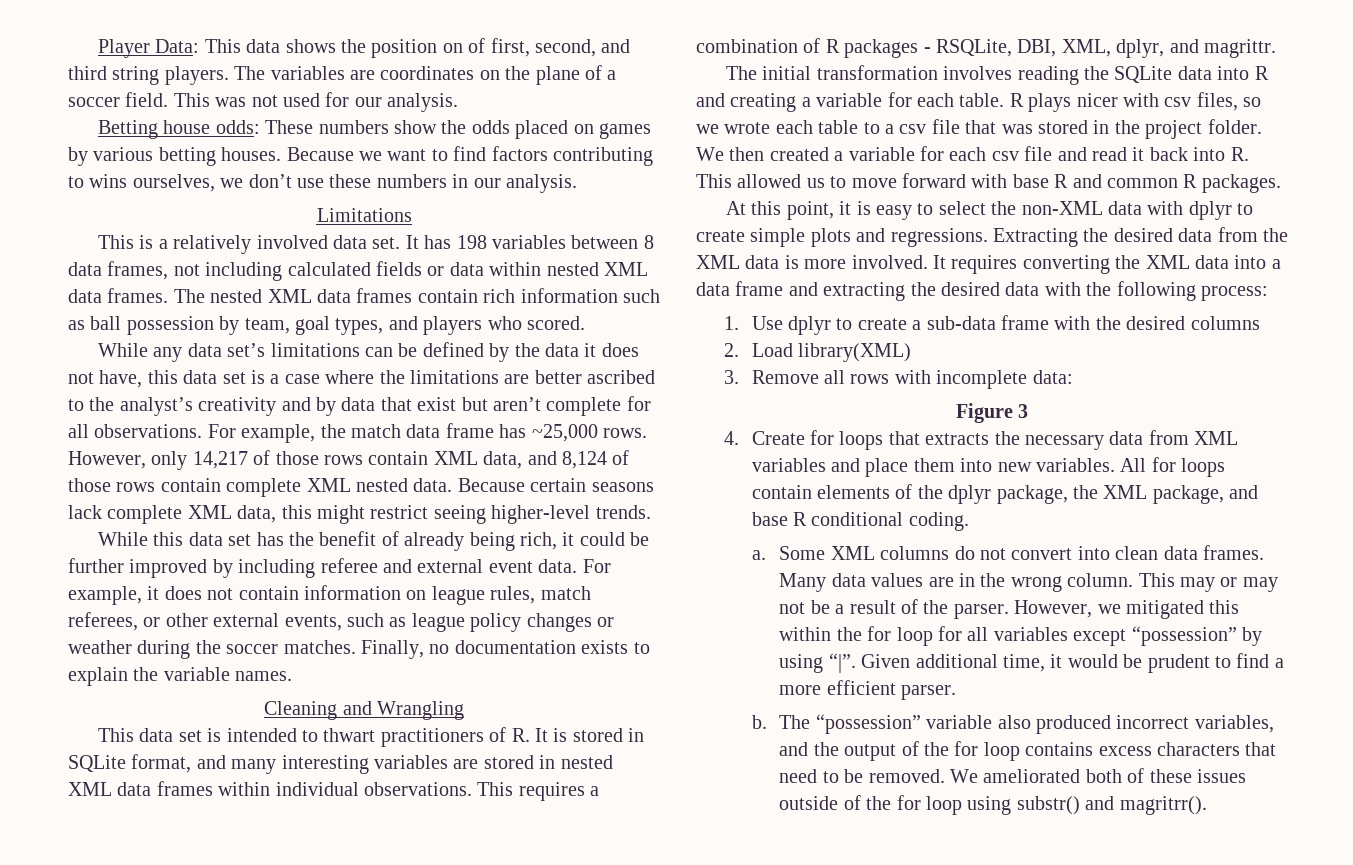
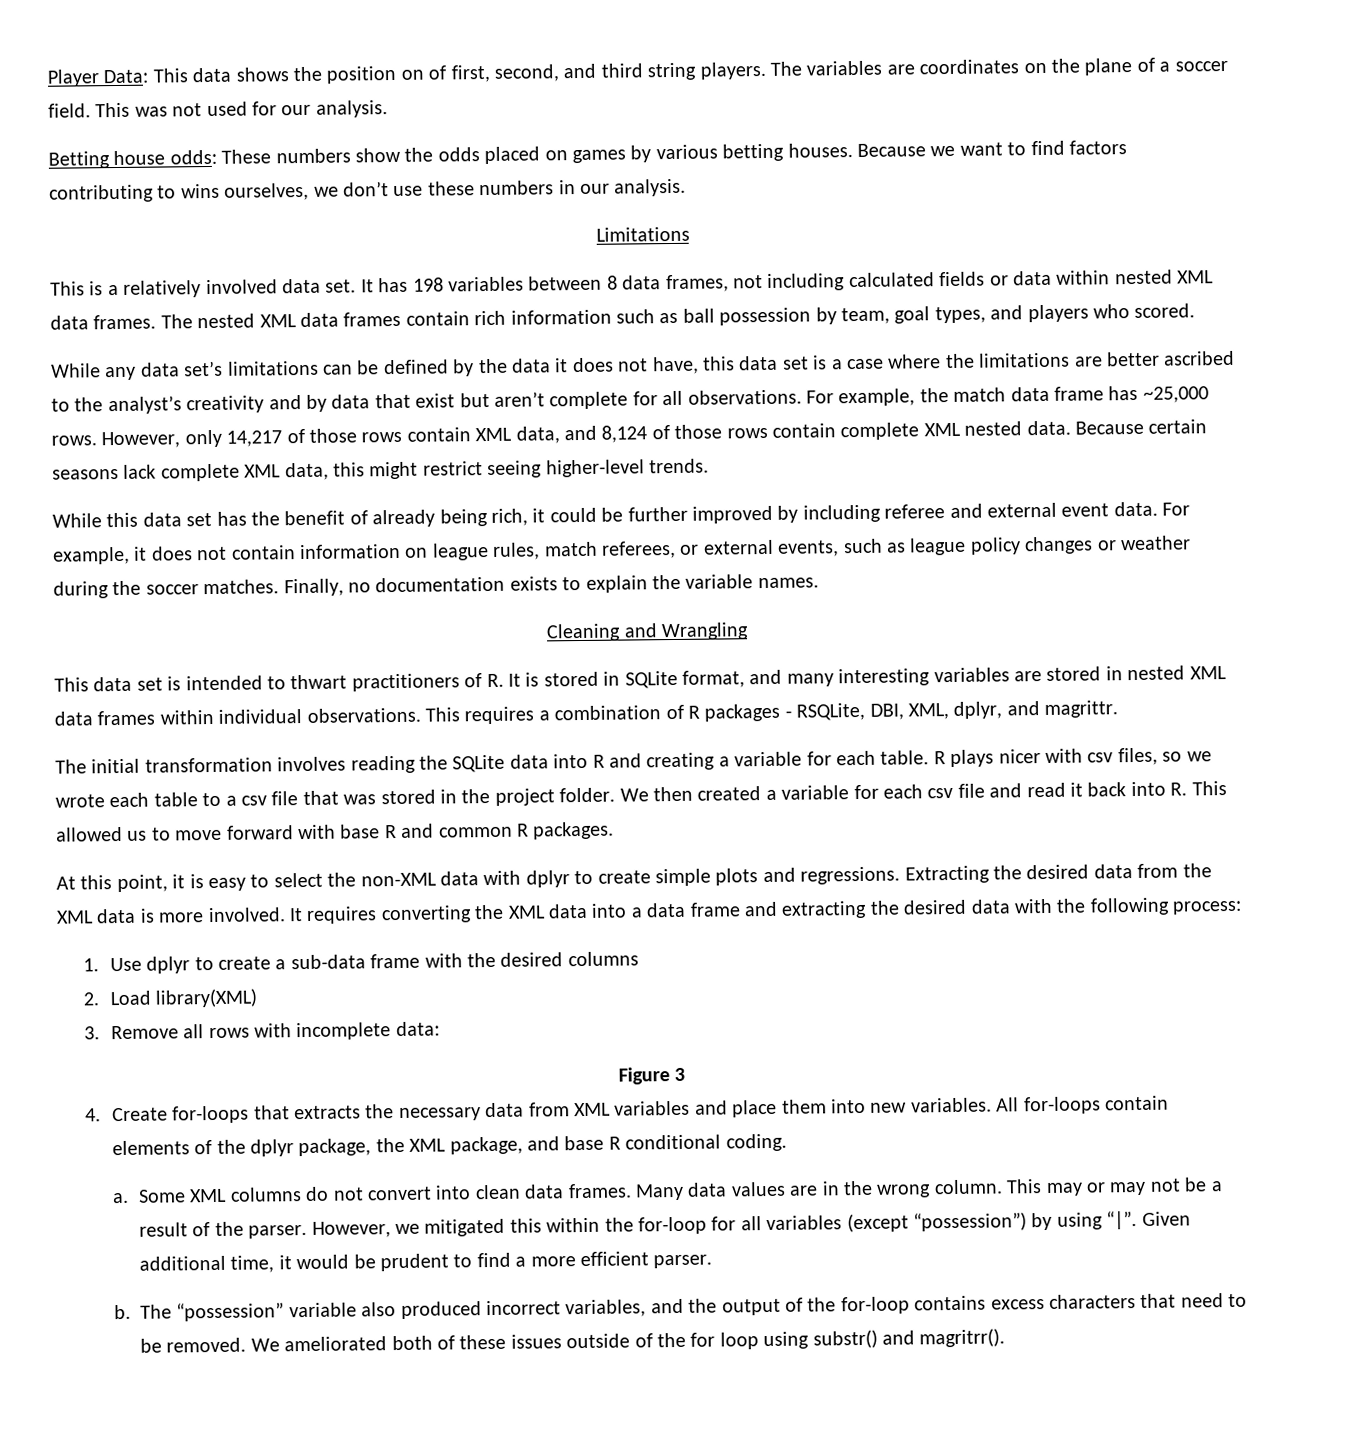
- For example, it does not contain information on league rules, match referees, or other external events, such as league policy changes or weather during the soccer matches.
+ For example, it does not contain information on league rules, match referees, or external events, such as league policy changes or weather during the soccer matches.
- 4. Create for loops that extracts the necessary data from XML variables and place them into new variables.
+ 4. Create for-loops that extracts the necessary data from XML variables and place them into new variables.
- All for loops contain elements of the dplyr package, the XML package, and base R conditional coding.
+ All for-loops contain elements of the dplyr package, the XML package, and base R conditional coding.
- However, we mitigated this within the for loop for all variables except “possession” by using “|”.
+ However, we mitigated this within the for-loop for all variables (except “possession”) by using “|”.
- The “possession” variable also produced incorrect variables, and the output of the for loop contains excess characters that need to be removed.
+ The “possession” variable also produced incorrect variables, and the output of the for-loop contains excess characters that need to be removed.

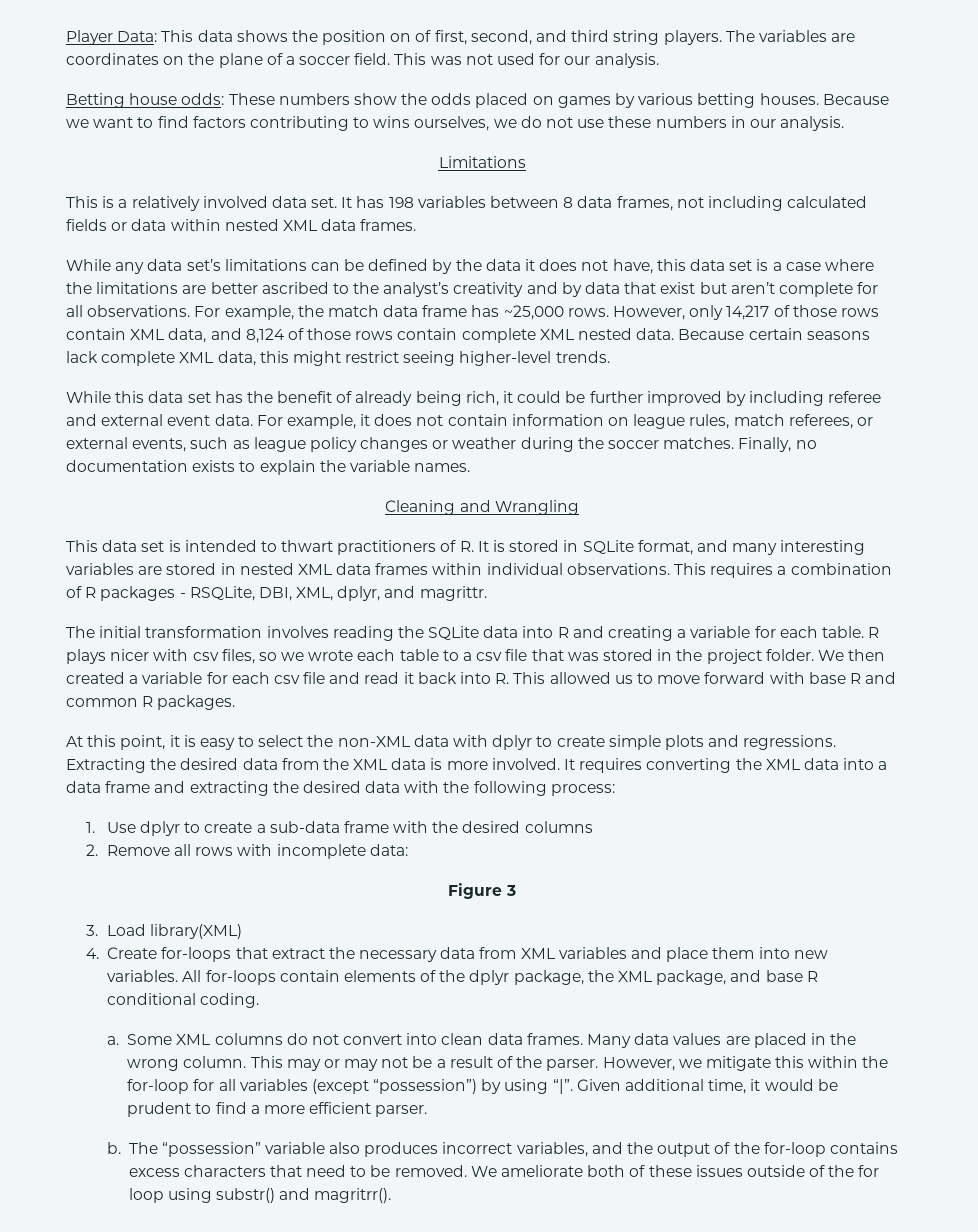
- Because we want to find factors contributing to wins ourselves, we don’t use these numbers in our analysis.
+ Because we want to find factors contributing to wins ourselves, we do not use these numbers in our analysis.
- The nested XML data frames contain rich information such as ball possession by team, goal types, and players who scored.
- 2. Load library(XML)
- 3. Remove all rows with incomplete data:
+ 2. Remove all rows with incomplete data:
+ 3. Load library(XML)
- 4. Create for-loops that extracts the necessary data from XML variables and place them into new variables.
+ 4. Create for-loops that extract the necessary data from XML variables and place them into new variables.
- Many data values are in the wrong column.
+ Many data values are placed in the wrong column.
- However, we mitigated this within the for-loop for all variables (except “possession”) by using “|”.
+ However, we mitigate this within the for-loop for all variables (except “possession”) by using “|”.
- The “possession” variable also produced incorrect variables, and the output of the for-loop contains excess characters that need to be removed.
+ The “possession” variable also produces incorrect variables, and the output of the for-loop contains excess characters that need to be removed.
- We ameliorated both of these issues outside of the for loop using substr() and magritrr().
+ We ameliorate both of these issues outside of the for loop using substr() and magritrr().

